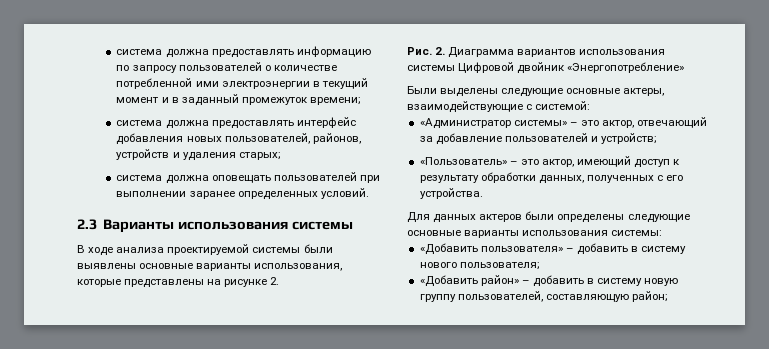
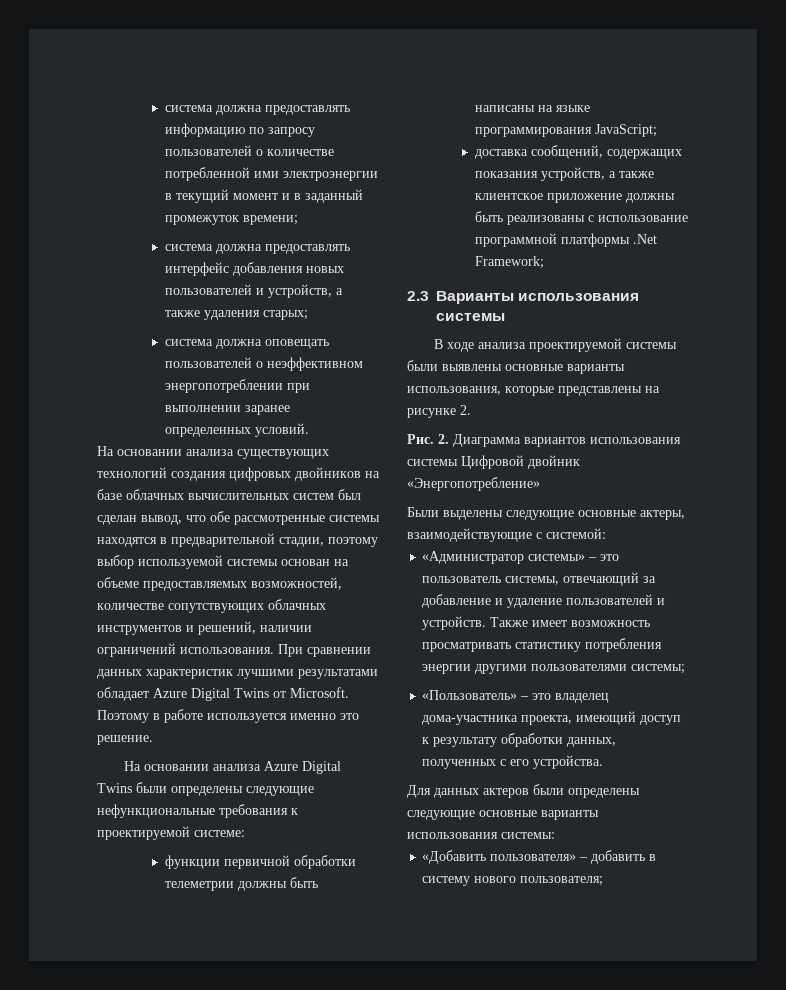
- система должна предоставлять интерфейс добавления новых пользователей, районов, устройств и удаления старых;
+ система должна предоставлять интерфейс добавления новых пользователей и устройств, а также удаления старых;
- система должна оповещать пользователей при выполнении заранее определенных условий.
+ система должна оповещать пользователей о неэффективном энергопотреблении при выполнении заранее определенных условий.
+ На основании анализа существующих технологий создания цифровых двойников на базе облачных вычислительных систем был сделан вывод, что обе рассмотренные системы находятся в предварительной стадии, поэтому выбор используемой системы основан на объеме предоставляемых возможностей, количестве сопутствующих облачных инструментов и решений, наличии ограничений использования. При сравнении данных характеристик лучшими результатами обладает Azure Digital Twins от Microsoft. Поэтому в работе используется именно это решение.
+ На основании анализа Azure Digital Twins были определены следующие нефункциональные требования к проектируемой системе:
+ функции первичной обработки телеметрии должны быть написаны на языке программирования JavaScript;
+ доставка сообщений, содержащих показания устройств, а также клиентское приложение должны быть реализованы с использование программной платформы .Net Framework;
- «Администратор системы» – это актор, отвечающий за добавление пользователей и устройств;
+ «Администратор системы» – это пользователь системы, отвечающий за добавление и удаление пользователей и устройств. Также имеет возможность просматривать статистику потребления энергии другими пользователями системы;
- «Пользователь» – это актор, имеющий доступ к результату обработки данных, полученных с его устройства.
+ «Пользователь» – это владелец дома-участника проекта, имеющий доступ к результату обработки данных, полученных с его устройства.
- «Добавить район» – добавить в систему новую группу пользователей, составляющую район;

